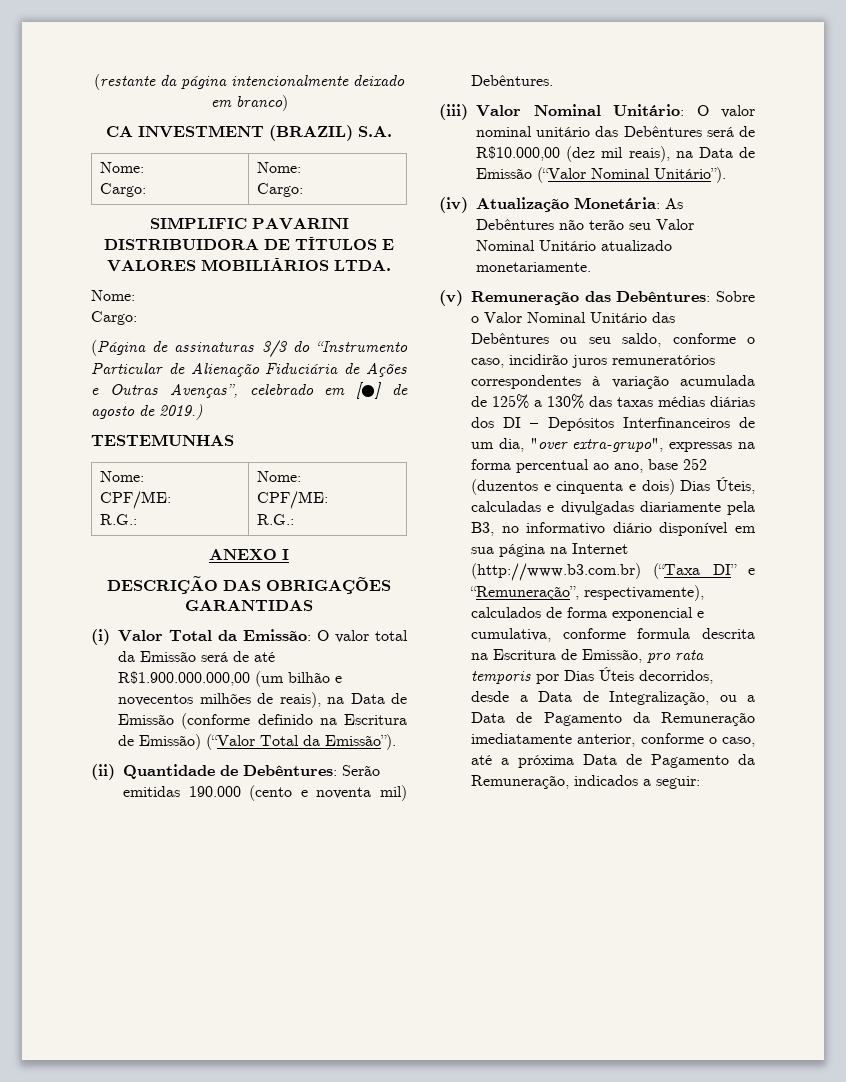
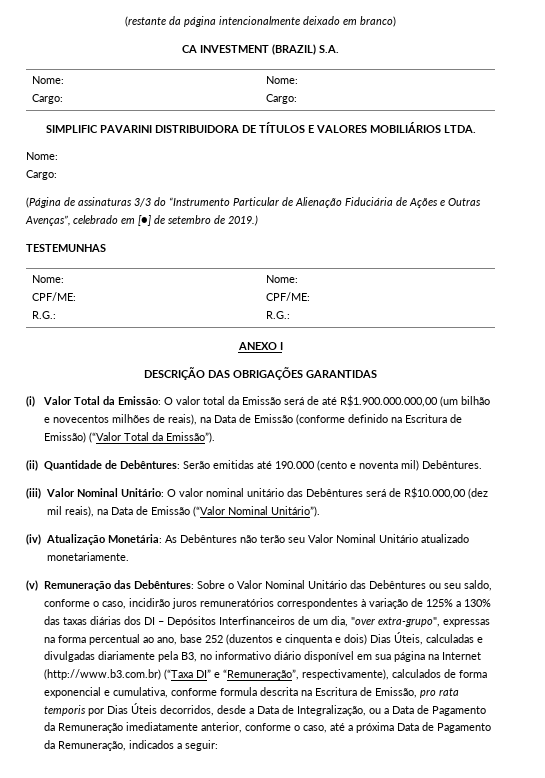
- (Página de assinaturas 3/3 do “Instrumento Particular de Alienação Fiduciária de Ações e Outras Avenças”, celebrado em [●] de agosto de 2019.)
+ (Página de assinaturas 3/3 do “Instrumento Particular de Alienação Fiduciária de Ações e Outras Avenças”, celebrado em [●] de setembro de 2019.)
- (ii) Quantidade de Debêntures: Serão emitidas 190.000 (cento e noventa mil) Debêntures.
+ (ii) Quantidade de Debêntures: Serão emitidas até 190.000 (cento e noventa mil) Debêntures.
- Sobre o Valor Nominal Unitário das Debêntures ou seu saldo, conforme o caso, incidirão juros remuneratórios correspondentes à variação acumulada de 125% a 130% das taxas médias diárias dos DI – Depósitos Interfinanceiros de um dia, "over extra-grupo", expressas na forma percentual ao ano, base 252 (duzentos e cinquenta e dois) Dias Úteis, calculadas e divulgadas diariamente pela B3, no informativo diário disponível em sua página na Internet (http://www.b3.com.br) (“Taxa DI” e “Remuneração”, respectivamente), calculados de forma exponencial e cumulativa, conforme formula descrita na Escritura de Emissão, pro rata temporis por Dias Úteis decorridos, desde a Data de Integralização, ou a Data de Pagamento da Remuneração imediatamente anterior, conforme o caso, até a próxima Data de Pagamento da Remuneração, indicados a seguir:
+ Sobre o Valor Nominal Unitário das Debêntures ou seu saldo, conforme o caso, incidirão juros remuneratórios correspondentes à variação de 125% a 130% das taxas diárias dos DI – Depósitos Interfinanceiros de um dia, "over extra-grupo", expressas na forma percentual ao ano, base 252 (duzentos e cinquenta e dois) Dias Úteis, calculadas e divulgadas diariamente pela B3, no informativo diário disponível em sua página na Internet (http://www.b3.com.br) (“Taxa DI” e “Remuneração”, respectivamente), calculados de forma exponencial e cumulativa, conforme formula descrita na Escritura de Emissão, pro rata temporis por Dias Úteis decorridos, desde a Data de Integralização, ou a Data de Pagamento da Remuneração imediatamente anterior, conforme o caso, até a próxima Data de Pagamento da Remuneração, indicados a seguir:

